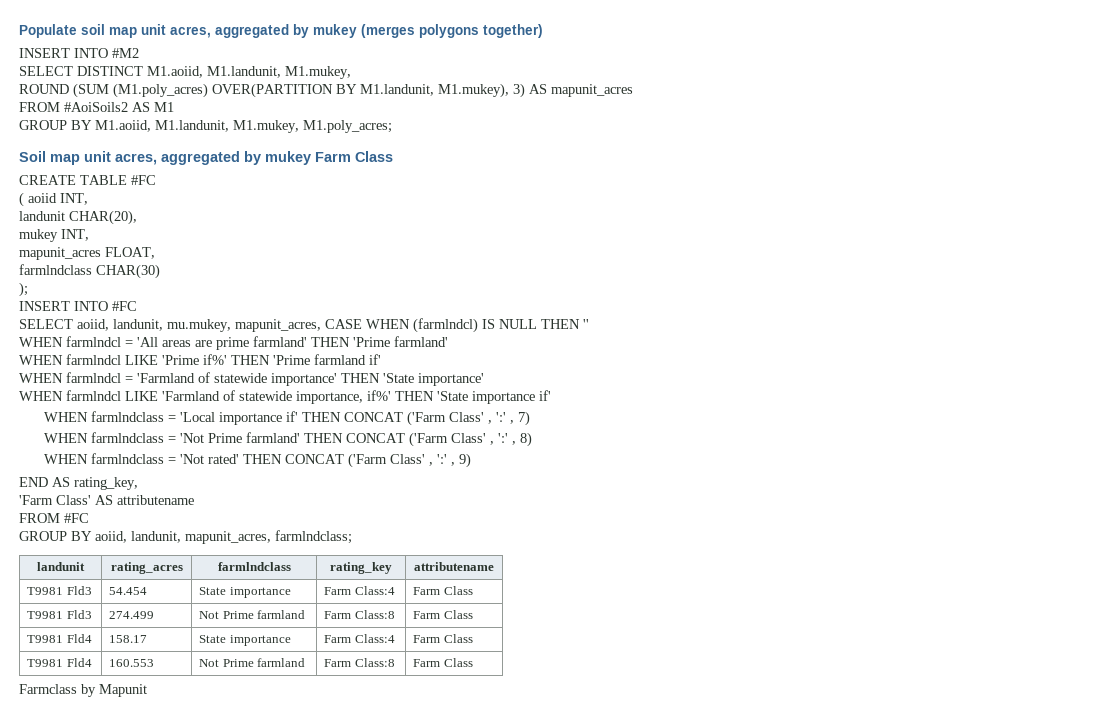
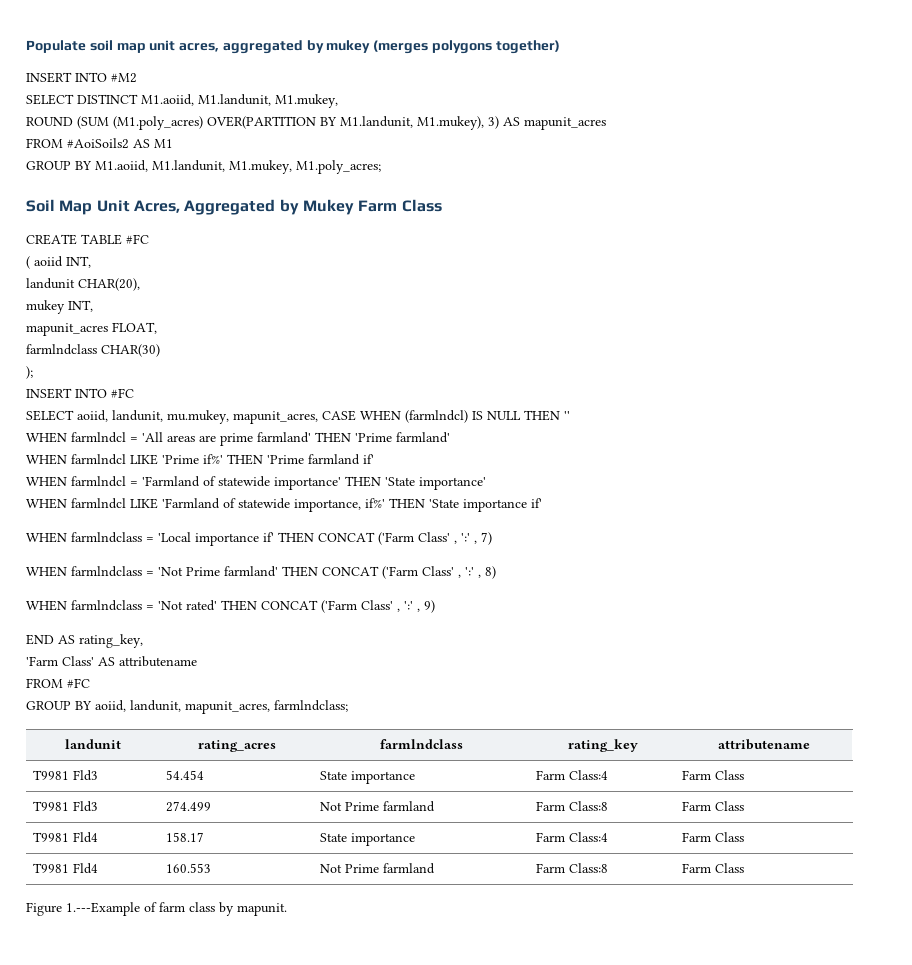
- Soil map unit acres, aggregated by mukey Farm Class
+ Soil Map Unit Acres, Aggregated by Mukey Farm Class
- Farmclass by Mapunit
+ Figure 1.---Example of farm class by mapunit.

